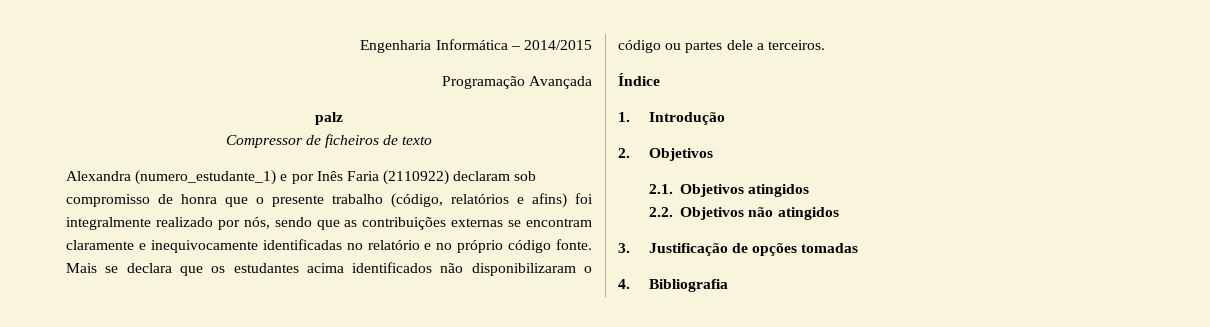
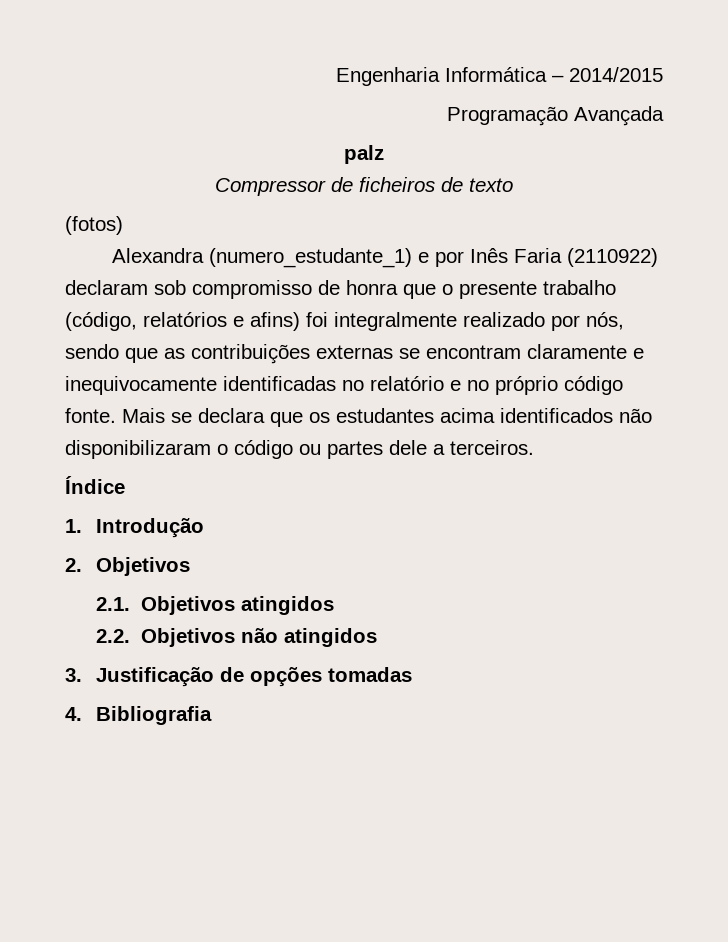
+ (fotos)

